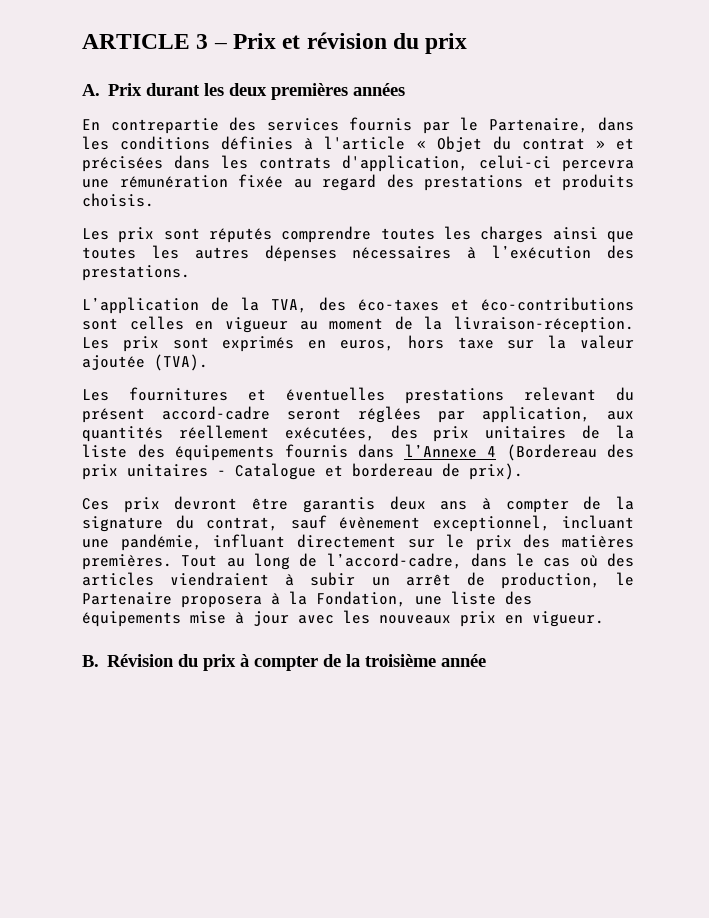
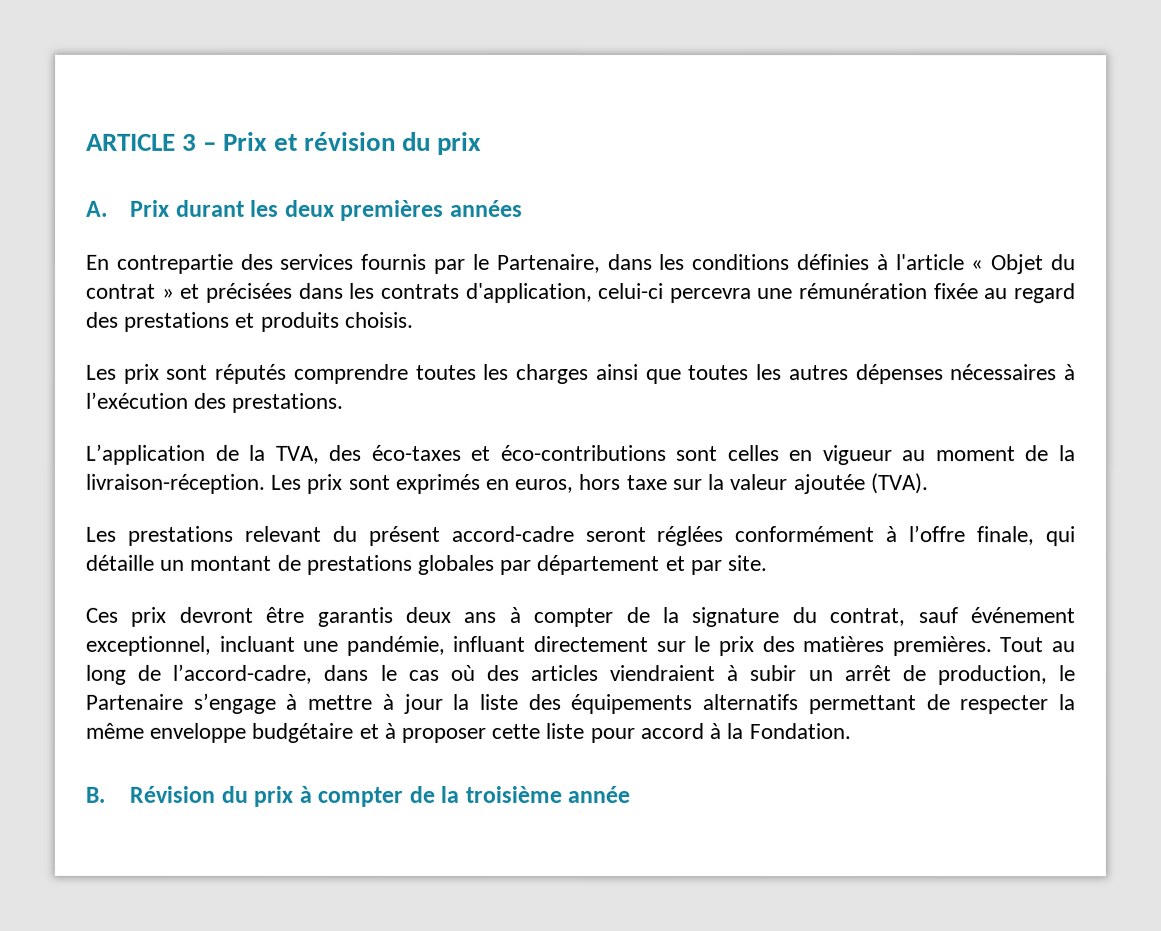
- Les fournitures et éventuelles prestations relevant du présent accord-cadre seront réglées par application, aux quantités réellement exécutées, des prix unitaires de la liste des équipements fournis dans l’Annexe 4 (Bordereau des prix unitaires - Catalogue et bordereau de prix).
+ Les prestations relevant du présent accord-cadre seront réglées conformément à l’offre finale, qui détaille un montant de prestations globales par département et par site.
- Ces prix devront être garantis deux ans à compter de la signature du contrat, sauf évènement exceptionnel, incluant une pandémie, influant directement sur le prix des matières premières.
+ Ces prix devront être garantis deux ans à compter de la signature du contrat, sauf événement exceptionnel, incluant une pandémie, influant directement sur le prix des matières premières.
- Tout au long de l’accord-cadre, dans le cas où des articles viendraient à subir un arrêt de production, le Partenaire proposera à la Fondation, une liste des équipements mise à jour avec les nouveaux prix en vigueur.
+ Tout au long de l’accord-cadre, dans le cas où des articles viendraient à subir un arrêt de production, le Partenaire s’engage à mettre à jour la liste des équipements alternatifs permettant de respecter la même enveloppe budgétaire et à proposer cette liste pour accord à la Fondation.

